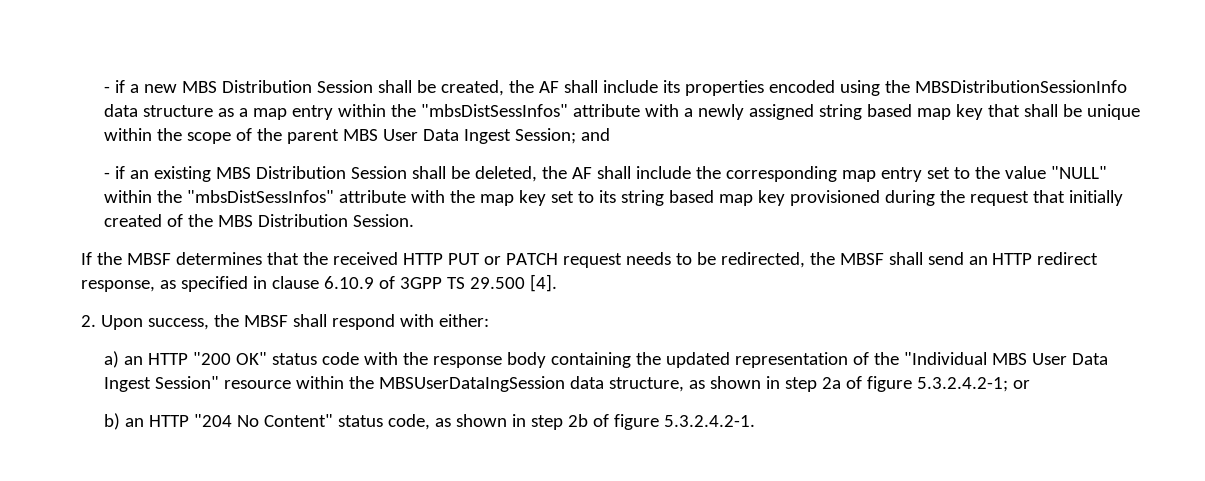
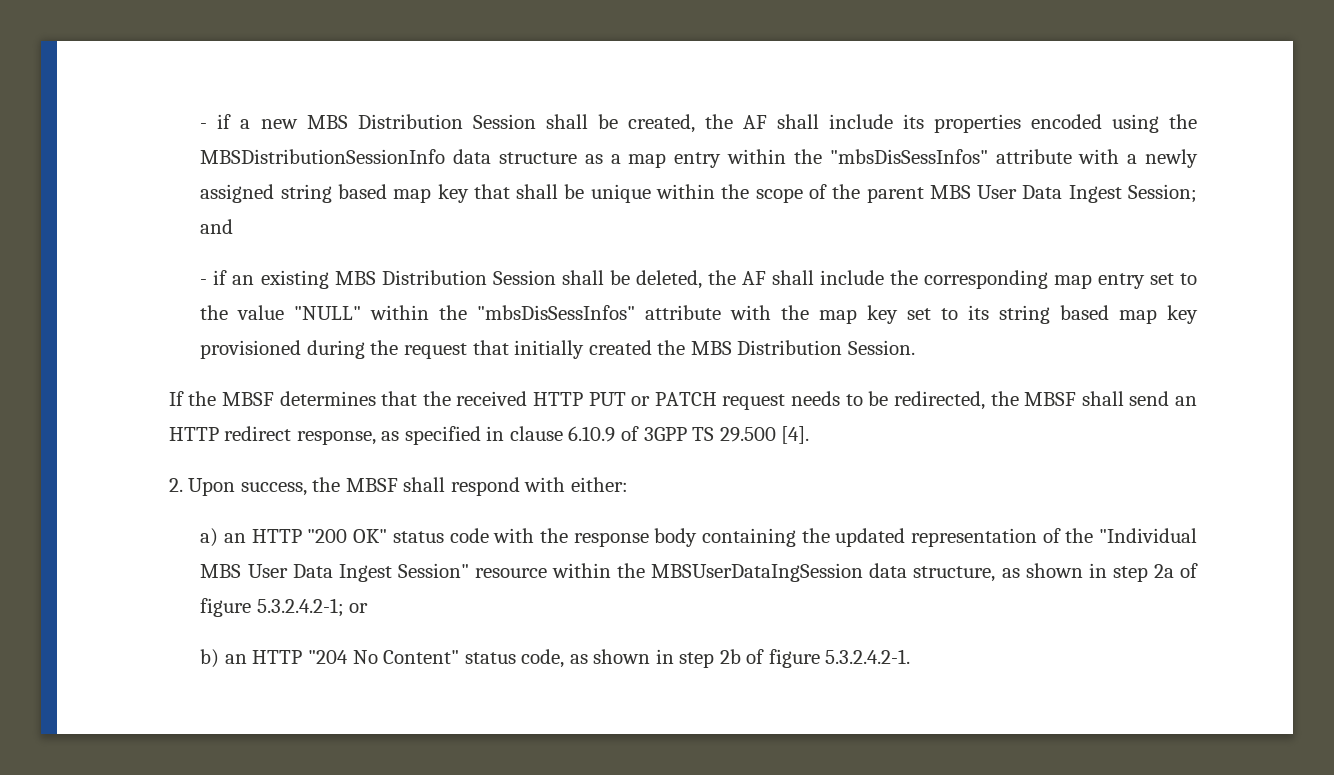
- - if a new MBS Distribution Session shall be created, the AF shall include its properties encoded using the MBSDistributionSessionInfo data structure as a map entry within the "mbsDistSessInfos" attribute with a newly assigned string based map key that shall be unique within the scope of the parent MBS User Data Ingest Session; and
+ - if a new MBS Distribution Session shall be created, the AF shall include its properties encoded using the MBSDistributionSessionInfo data structure as a map entry within the "mbsDisSessInfos" attribute with a newly assigned string based map key that shall be unique within the scope of the parent MBS User Data Ingest Session; and
- - if an existing MBS Distribution Session shall be deleted, the AF shall include the corresponding map entry set to the value "NULL" within the "mbsDistSessInfos" attribute with the map key set to its string based map key provisioned during the request that initially created of the MBS Distribution Session.
+ - if an existing MBS Distribution Session shall be deleted, the AF shall include the corresponding map entry set to the value "NULL" within the "mbsDisSessInfos" attribute with the map key set to its string based map key provisioned during the request that initially created the MBS Distribution Session.

